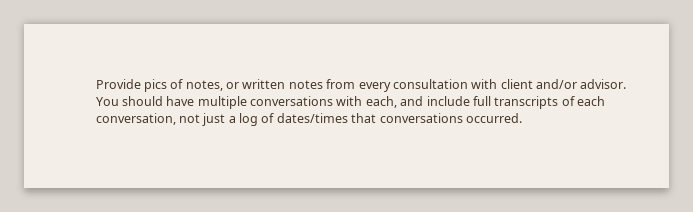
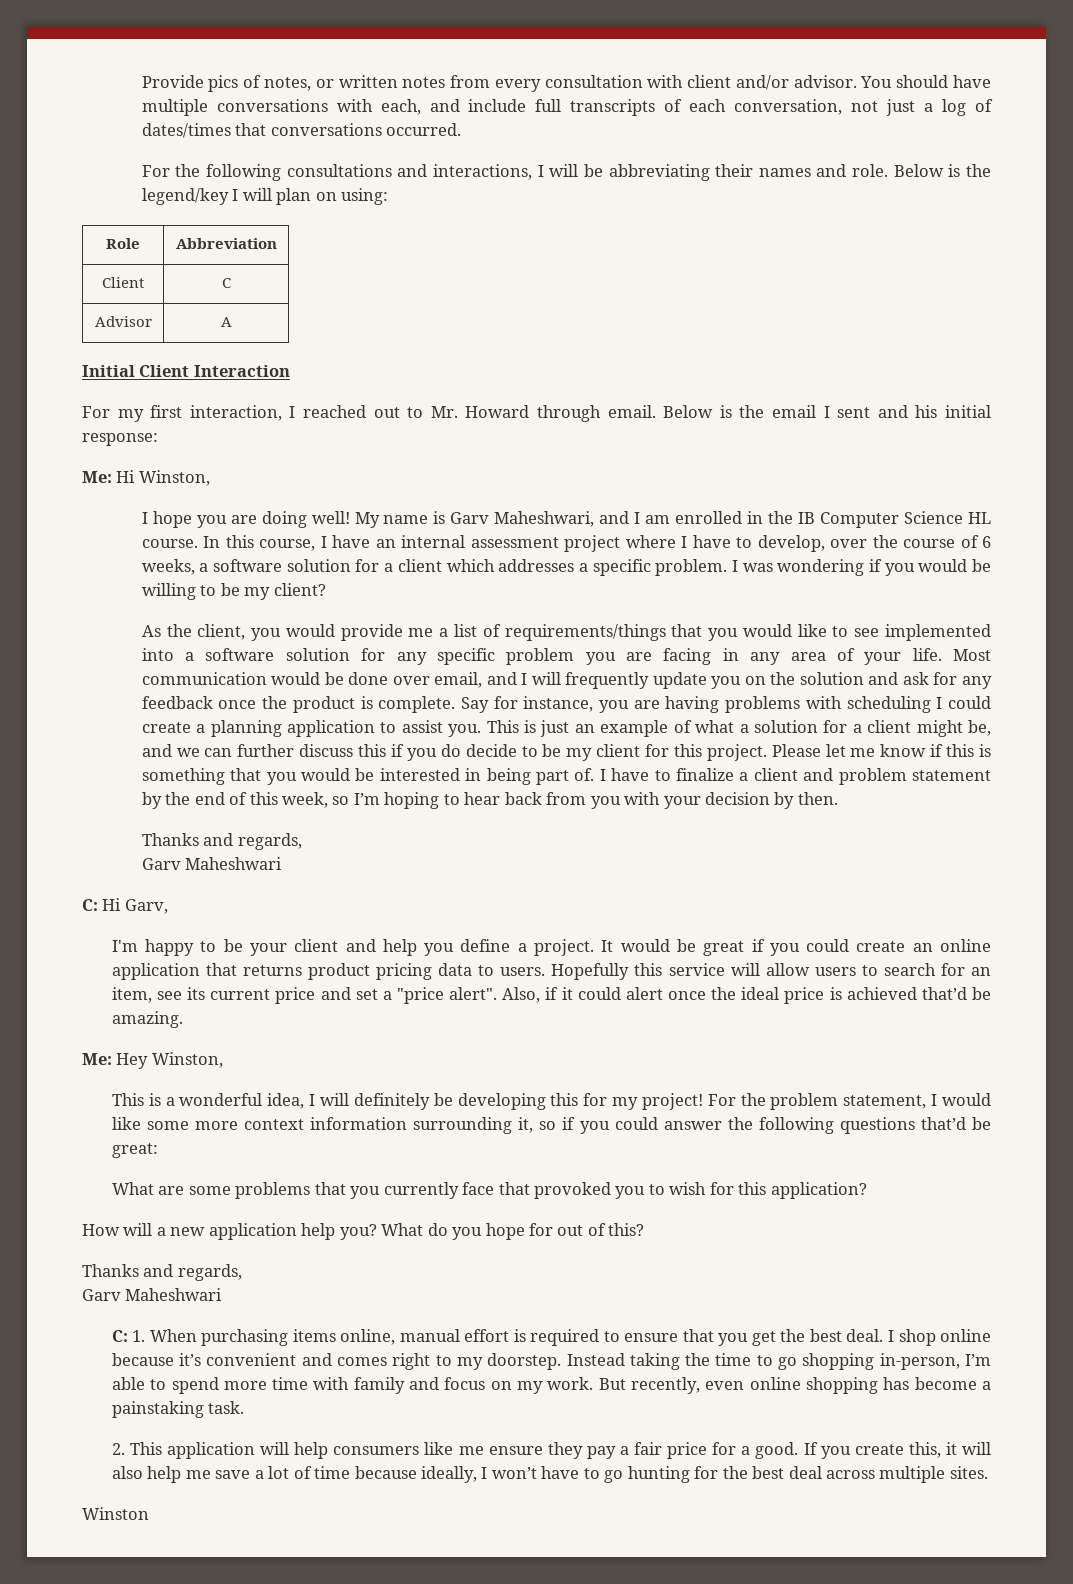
+ For the following consultations and interactions, I will be abbreviating their names and role. Below is the legend/key I will plan on using:
+ Role | Abbreviation
+ Client | C
+ Advisor | A
+ Initial Client Interaction
+ For my first interaction, I reached out to Mr. Howard through email. Below is the email I sent and his initial response:
+ Me: Hi Winston,
+ I hope you are doing well! My name is Garv Maheshwari, and I am enrolled in the IB Computer Science HL course. In this course, I have an internal assessment project where I have to develop, over the course of 6 weeks, a software solution for a client which addresses a specific problem. I was wondering if you would be willing to be my client?
+ As the client, you would provide me a list of requirements/things that you would like to see implemented into a software solution for any specific problem you are facing in any area of your life. Most communication would be done over email, and I will frequently update you on the solution and ask for any feedback once the product is complete. Say for instance, you are having problems with scheduling I could create a planning application to assist you. This is just an example of what a solution for a client might be, and we can further discuss this if you do decide to be my client for this project. Please let me know if this is something that you would be interested in being part of. I have to finalize a client and problem statement by the end of this week, so I’m hoping to hear back from you with your decision by then.
+ Thanks and regards,
+ Garv Maheshwari
+ C: Hi Garv,
+ I'm happy to be your client and help you define a project. It would be great if you could create an online application that returns product pricing data to users. Hopefully this service will allow users to search for an item, see its current price and set a "price alert". Also, if it could alert once the ideal price is achieved that’d be amazing.
+ Me: Hey Winston,
+ This is a wonderful idea, I will definitely be developing this for my project! For the problem statement, I would like some more context information surrounding it, so if you could answer the following questions that’d be great:
+ What are some problems that you currently face that provoked you to wish for this application?
+ How will a new application help you? What do you hope for out of this?
+ Thanks and regards,
+ Garv Maheshwari
+ C: 1. When purchasing items online, manual effort is required to ensure that you get the best deal. I shop online because it’s convenient and comes right to my doorstep. Instead taking the time to go shopping in-person, I’m able to spend more time with family and focus on my work. But recently, even online shopping has become a painstaking task.
+ 2. This application will help consumers like me ensure they pay a fair price for a good. If you create this, it will also help me save a lot of time because ideally, I won’t have to go hunting for the best deal across multiple sites.
+ Winston

